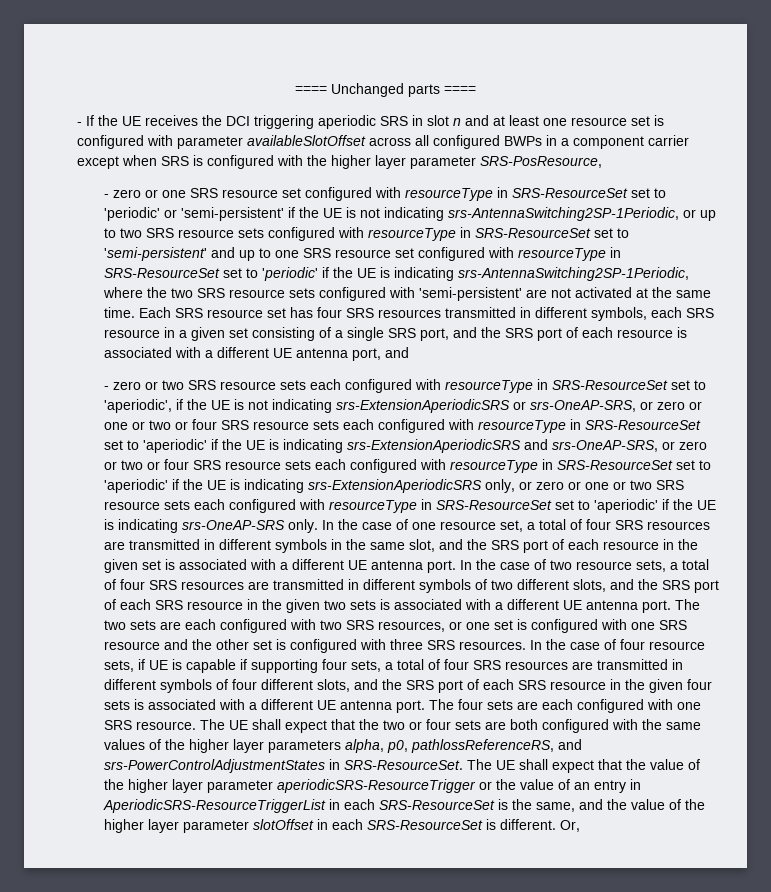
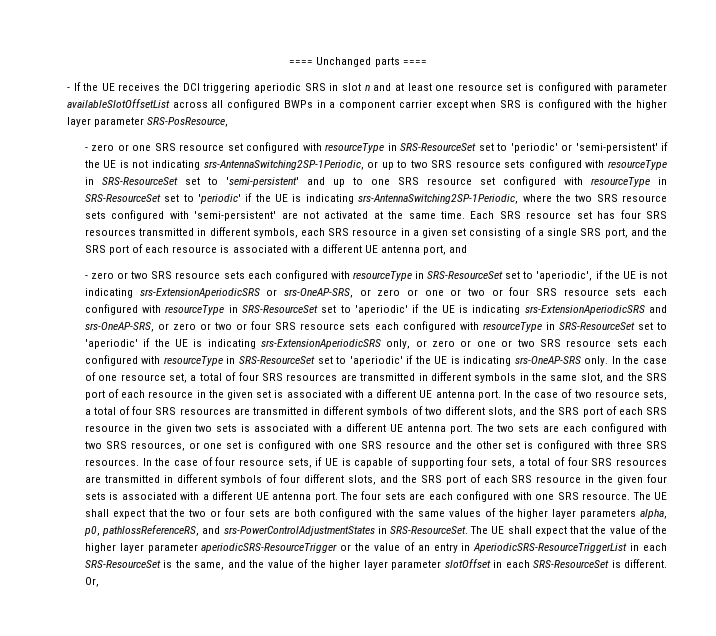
- - If the UE receives the DCI triggering aperiodic SRS in slot n and at least one resource set is configured with parameter availableSlotOffset across all configured BWPs in a component carrier except when SRS is configured with the higher layer parameter SRS-PosResource,
+ - If the UE receives the DCI triggering aperiodic SRS in slot n and at least one resource set is configured with parameter availableSlotOffsetList across all configured BWPs in a component carrier except when SRS is configured with the higher layer parameter SRS-PosResource,
- In the case of four resource sets, if UE is capable if supporting four sets, a total of four SRS resources are transmitted in different symbols of four different slots, and the SRS port of each SRS resource in the given four sets is associated with a different UE antenna port.
+ In the case of four resource sets, if UE is capable of supporting four sets, a total of four SRS resources are transmitted in different symbols of four different slots, and the SRS port of each SRS resource in the given four sets is associated with a different UE antenna port.

